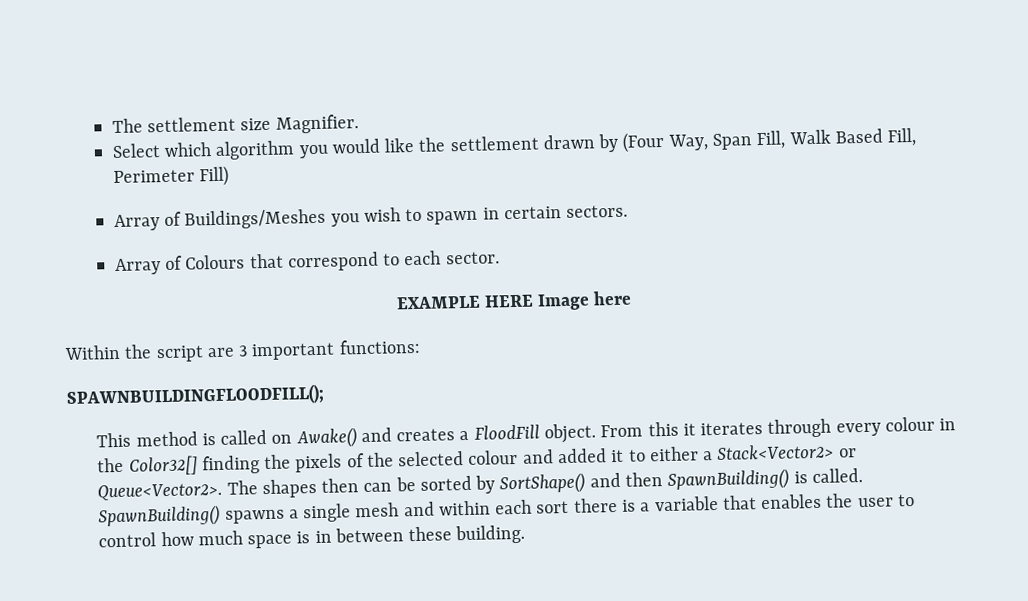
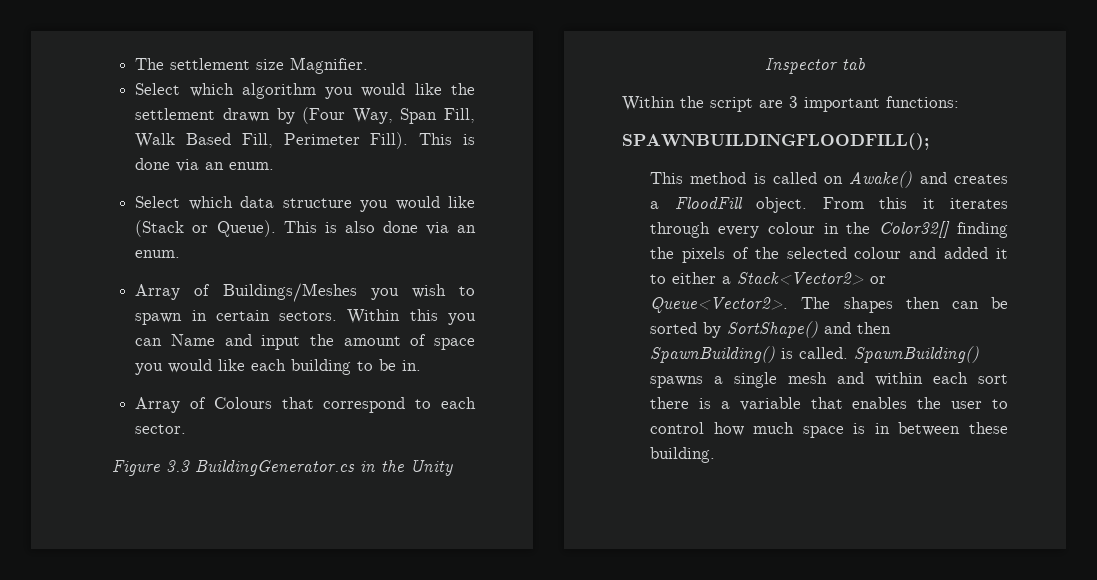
- Select which algorithm you would like the settlement drawn by (Four Way, Span Fill, Walk Based Fill, Perimeter Fill)
+ Select which algorithm you would like the settlement drawn by (Four Way, Span Fill, Walk Based Fill, Perimeter Fill). This is done via an enum.
+ Select which data structure you would like (Stack or Queue). This is also done via an enum.
+ Within this you can Name and input the amount of space you would like each building to be in.
- EXAMPLE HERE Image here
+ Figure 3.3 BuildingGenerator.cs in the Unity Inspector tab

